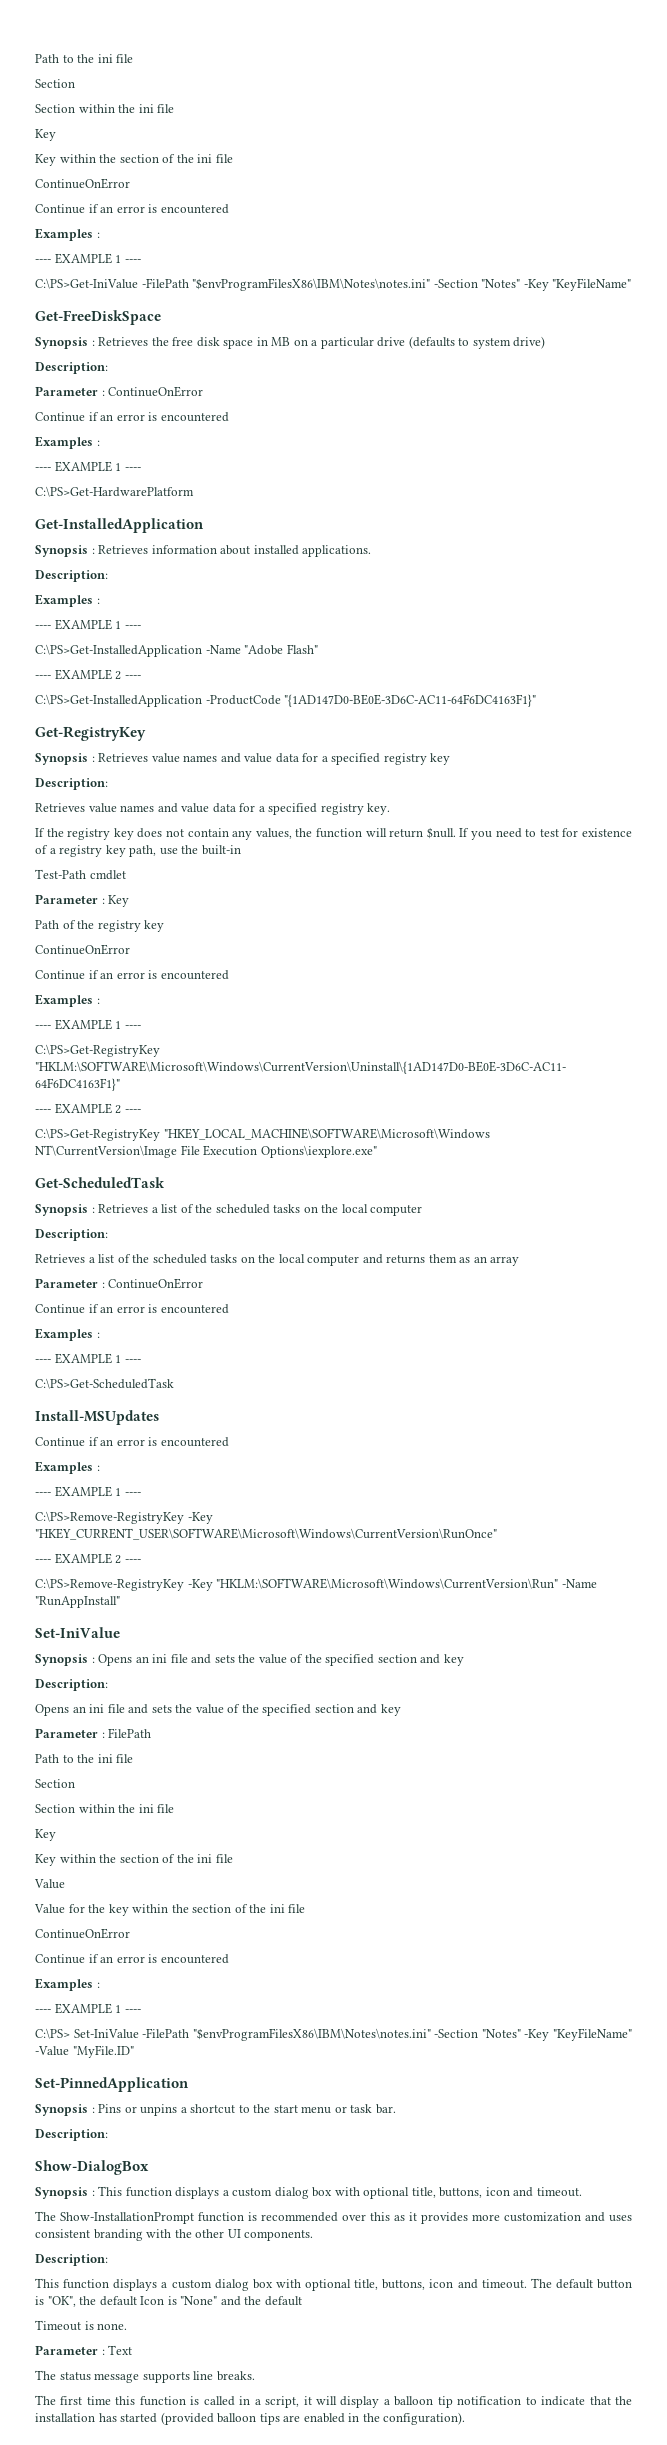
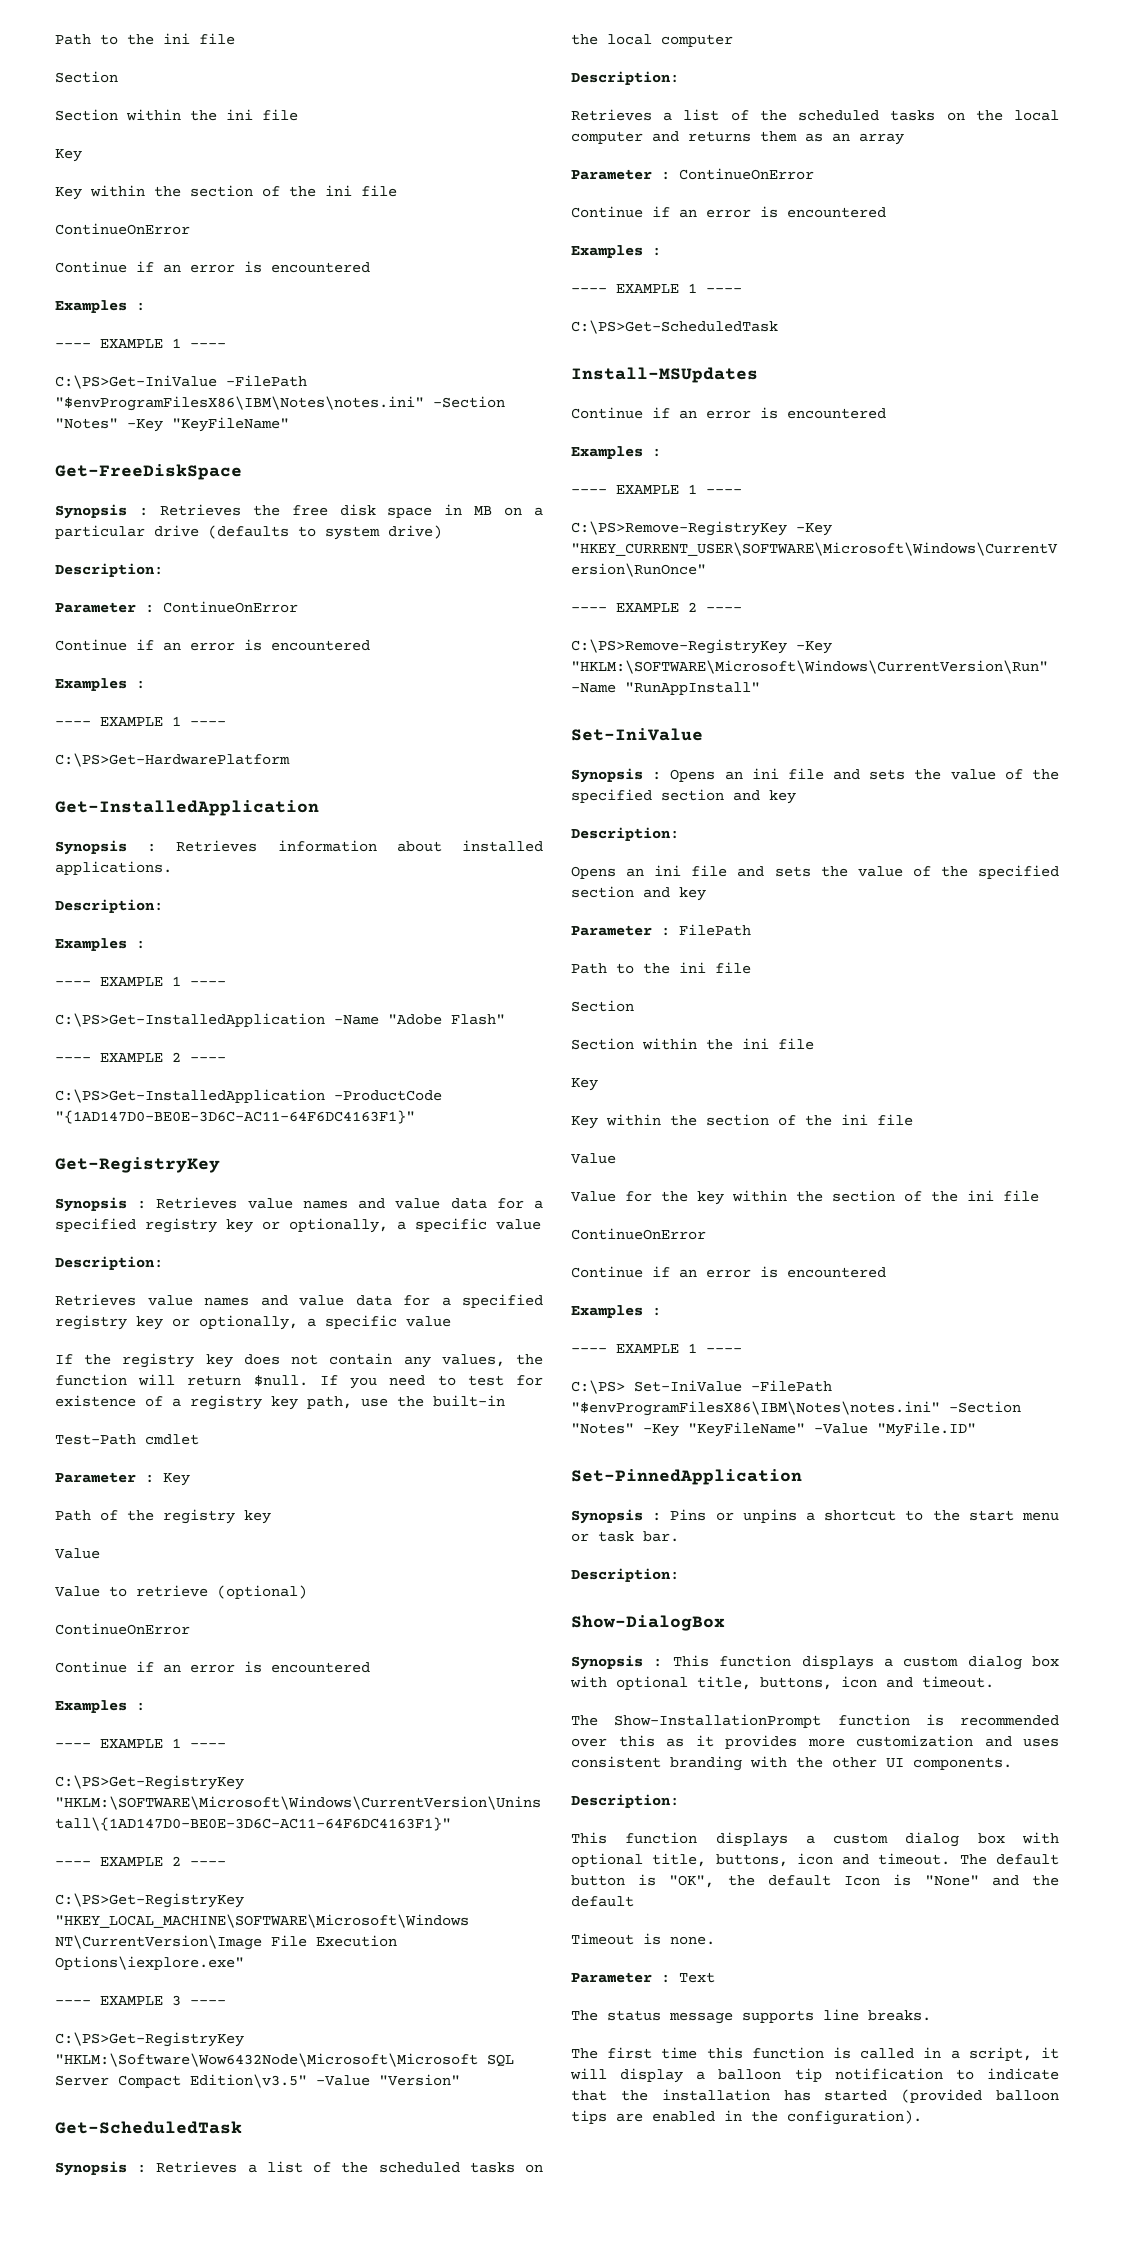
- Synopsis : Retrieves value names and value data for a specified registry key
+ Synopsis : Retrieves value names and value data for a specified registry key or optionally, a specific value
  Description:
- Retrieves value names and value data for a specified registry key.
+ Retrieves value names and value data for a specified registry key or optionally, a specific value
  Path of the registry key
+ Value
+ Value to retrieve (optional)
+ ---- EXAMPLE 3 ----
+ C:\PS>Get-RegistryKey "HKLM:\Software\Wow6432Node\Microsoft\Microsoft SQL Server Compact Edition\v3.5" -Value "Version"

